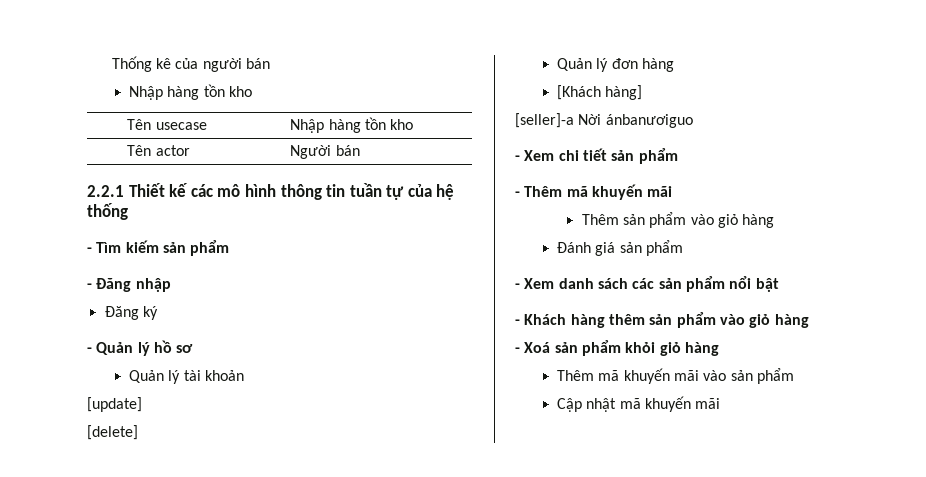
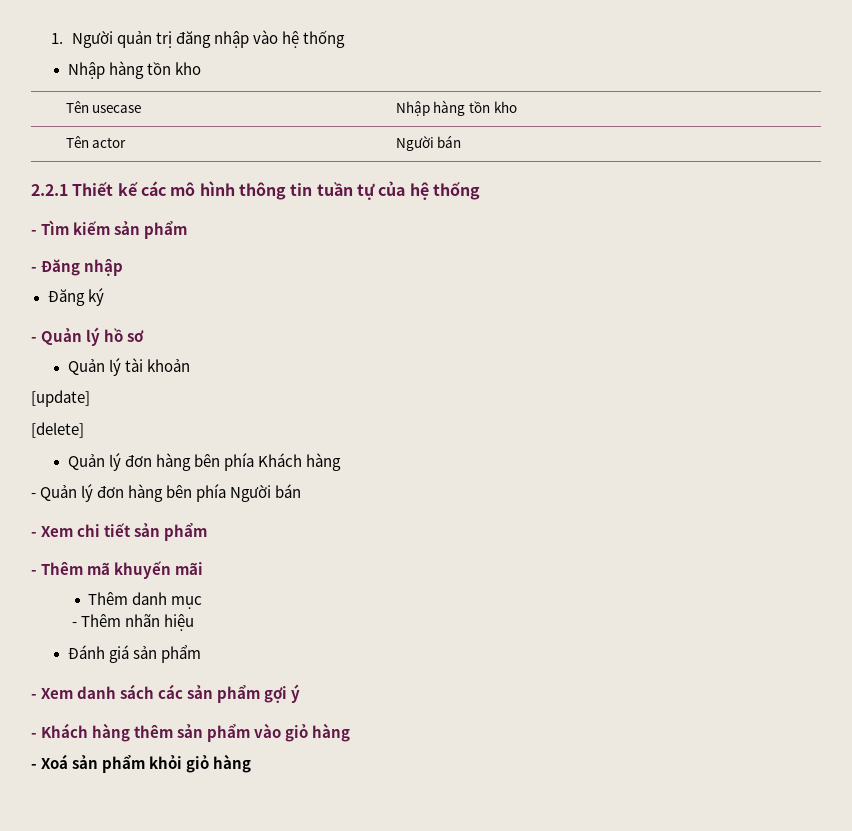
- Thống kê của người bán
+ 1. Người quản trị đăng nhập vào hệ thống
- Quản lý đơn hàng
- [Khách hàng]
- [seller]-a Nời ánbanươiguo
+ Quản lý đơn hàng bên phía Khách hàng
+ - Quản lý đơn hàng bên phía Người bán
- Thêm sản phẩm vào giỏ hàng
+ Thêm danh mục
+ - Thêm nhãn hiệu
- - Xem danh sách các sản phẩm nổi bật
+ - Xem danh sách các sản phẩm gợi ý
- Thêm mã khuyến mãi vào sản phẩm
- Cập nhật mã khuyến mãi

